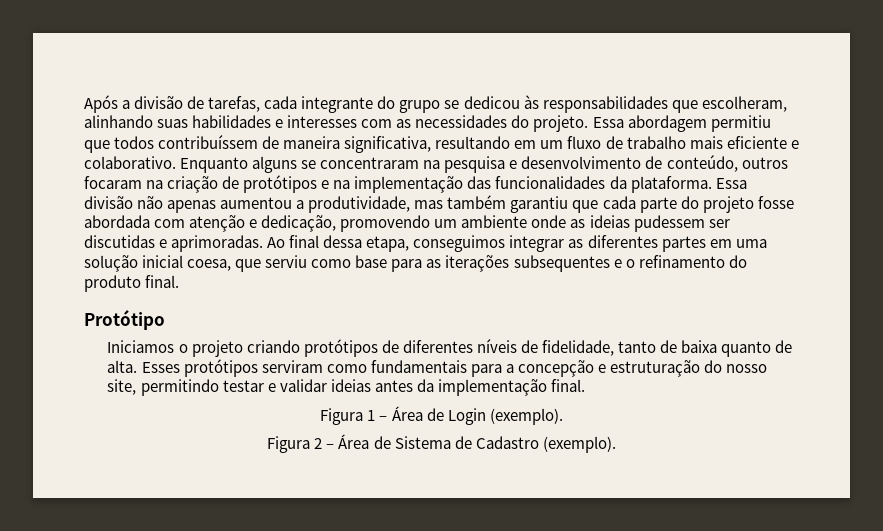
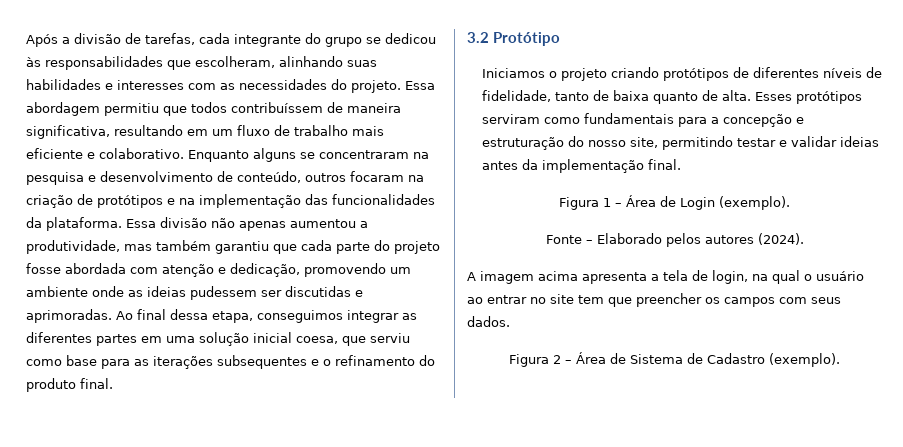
- Protótipo
+ 3.2 Protótipo
+ Fonte – Elaborado pelos autores (2024).
+ A imagem acima apresenta a tela de login, na qual o usuário ao entrar no site tem que preencher os campos com seus dados.

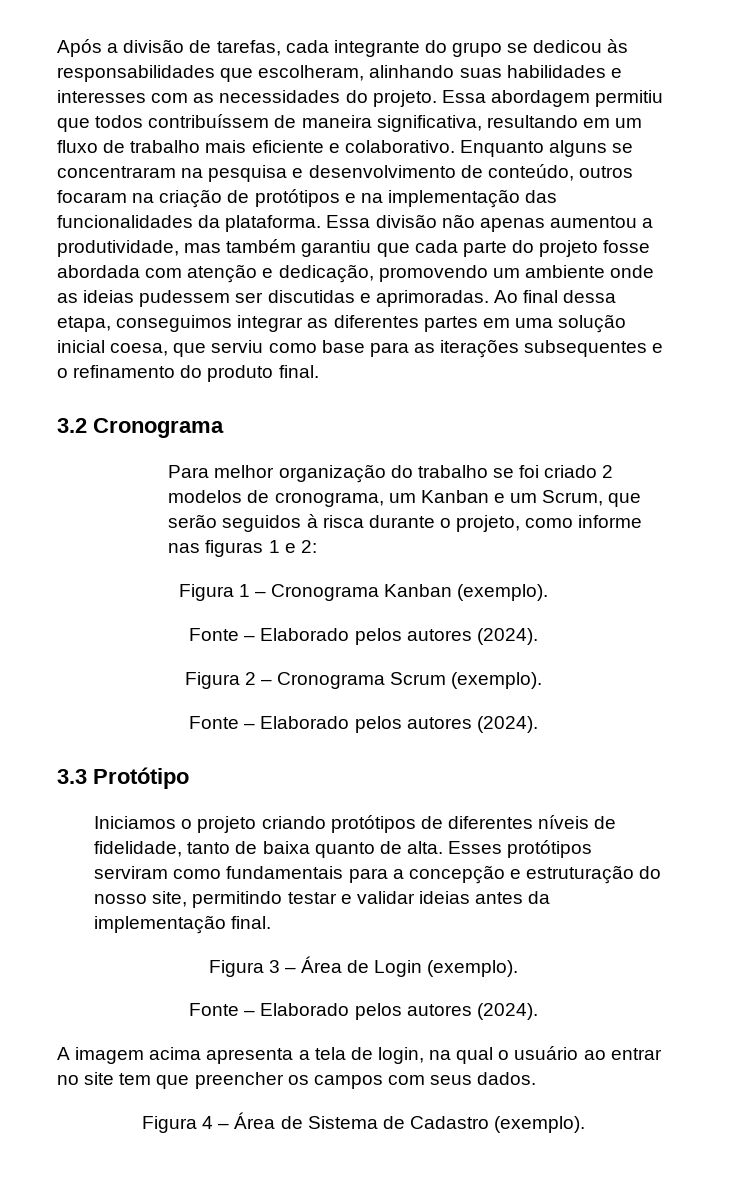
- 3.2 Protótipo
+ 3.2 Cronograma
+ Para melhor organização do trabalho se foi criado 2 modelos de cronograma, um Kanban e um Scrum, que serão seguidos à risca durante o projeto, como informe nas figuras 1 e 2:
+ Figura 1 – Cronograma Kanban (exemplo).
+ Fonte – Elaborado pelos autores (2024).
+ Figura 2 – Cronograma Scrum (exemplo).
+ Fonte – Elaborado pelos autores (2024).
+ 3.3 Protótipo
- Figura 1 – Área de Login (exemplo).
+ Figura 3 – Área de Login (exemplo).
- Figura 2 – Área de Sistema de Cadastro (exemplo).
+ Figura 4 – Área de Sistema de Cadastro (exemplo).

